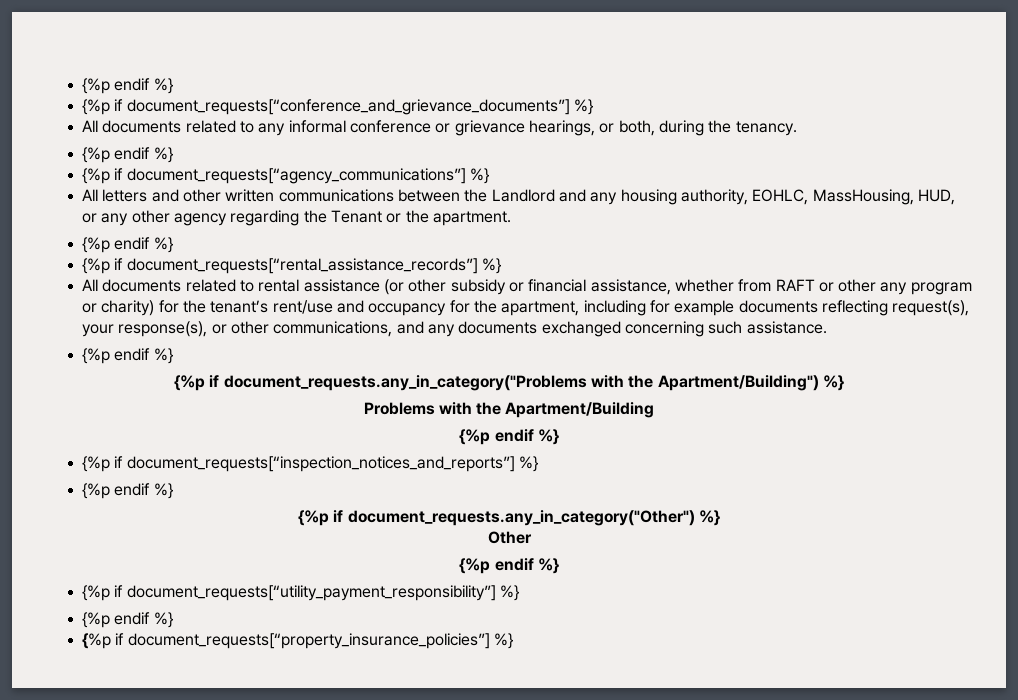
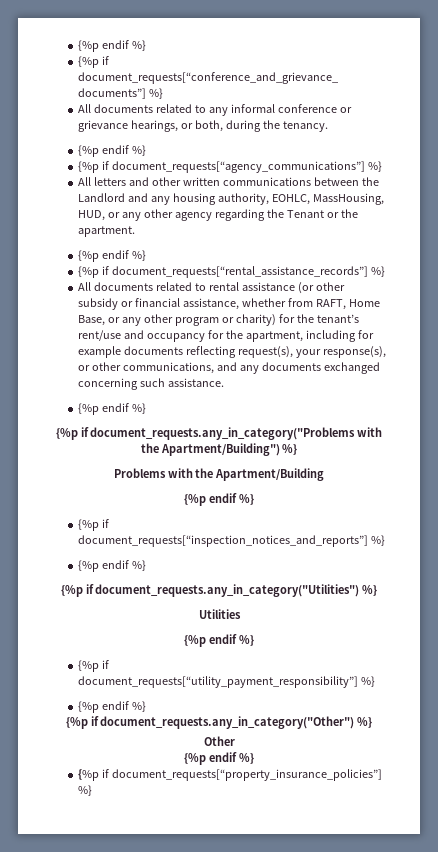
- All documents related to rental assistance (or other subsidy or financial assistance, whether from RAFT or other any program or charity) for the tenant’s rent/use and occupancy for the apartment, including for example documents reflecting request(s), your response(s), or other communications, and any documents exchanged concerning such assistance.
+ All documents related to rental assistance (or other subsidy or financial assistance, whether from RAFT, Home Base, or any other program or charity) for the tenant’s rent/use and occupancy for the apartment, including for example documents reflecting request(s), your response(s), or other communications, and any documents exchanged concerning such assistance.
- {%p if document_requests.any_in_category("Other") %}
- Other
+ {%p if document_requests.any_in_category("Utilities") %}
+ Utilities
+ {%p if document_requests.any_in_category("Other") %}
+ Other
+ {%p endif %}

